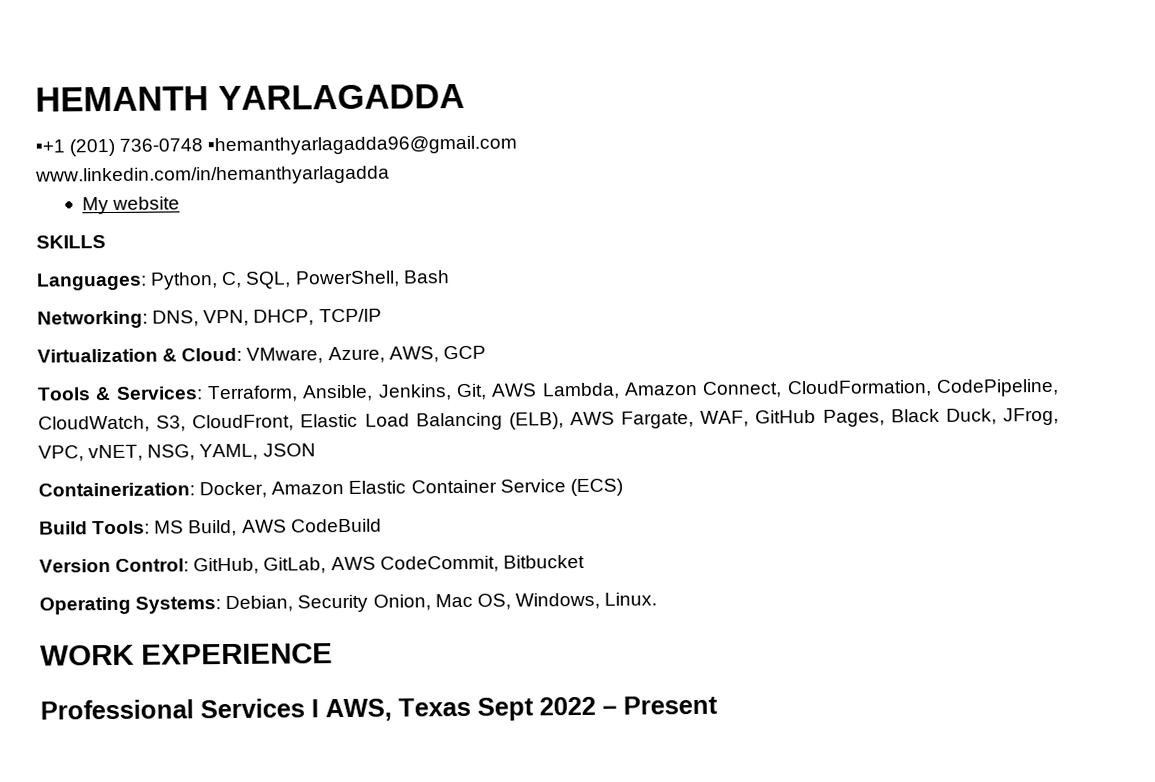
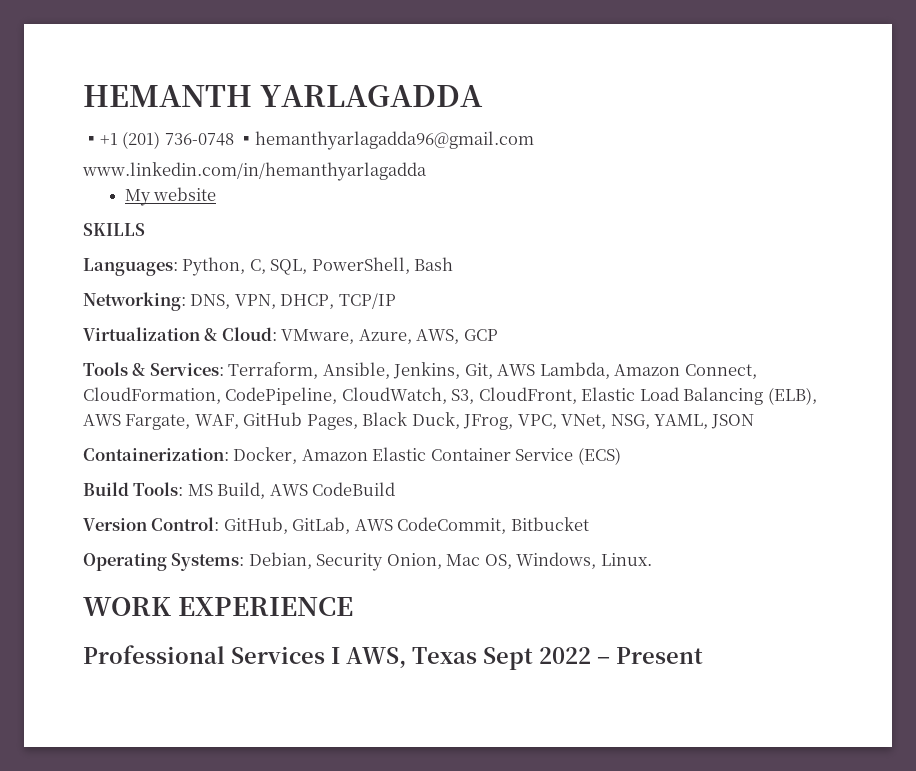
- Tools & Services: Terraform, Ansible, Jenkins, Git, AWS Lambda, Amazon Connect, CloudFormation, CodePipeline, CloudWatch, S3, CloudFront, Elastic Load Balancing (ELB), AWS Fargate, WAF, GitHub Pages, Black Duck, JFrog, VPC, vNET, NSG, YAML, JSON
+ Tools & Services: Terraform, Ansible, Jenkins, Git, AWS Lambda, Amazon Connect, CloudFormation, CodePipeline, CloudWatch, S3, CloudFront, Elastic Load Balancing (ELB), AWS Fargate, WAF, GitHub Pages, Black Duck, JFrog, VPC, VNet, NSG, YAML, JSON

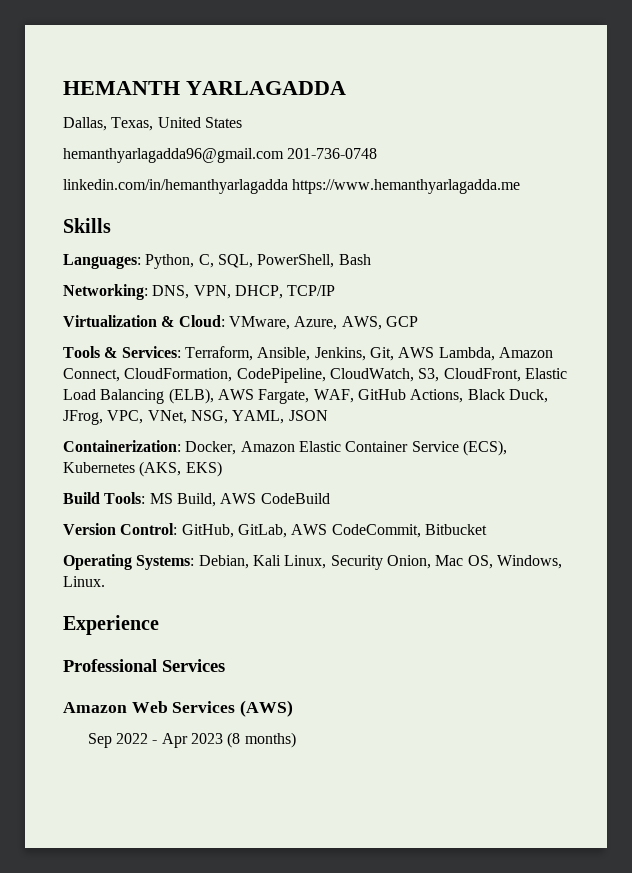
- ▪+1 (201) 736-0748 ▪hemanthyarlagadda96@gmail.com
- www.linkedin.com/in/hemanthyarlagadda
- My website
- SKILLS
+ Dallas, Texas, United States
+ hemanthyarlagadda96@gmail.com 201-736-0748
+ linkedin.com/in/hemanthyarlagadda https://www.hemanthyarlagadda.me
+ Skills
- Tools & Services: Terraform, Ansible, Jenkins, Git, AWS Lambda, Amazon Connect, CloudFormation, CodePipeline, CloudWatch, S3, CloudFront, Elastic Load Balancing (ELB), AWS Fargate, WAF, GitHub Pages, Black Duck, JFrog, VPC, VNet, NSG, YAML, JSON
+ Tools & Services: Terraform, Ansible, Jenkins, Git, AWS Lambda, Amazon Connect, CloudFormation, CodePipeline, CloudWatch, S3, CloudFront, Elastic Load Balancing (ELB), AWS Fargate, WAF, GitHub Actions, Black Duck, JFrog, VPC, VNet, NSG, YAML, JSON
- Containerization: Docker, Amazon Elastic Container Service (ECS)
+ Containerization: Docker, Amazon Elastic Container Service (ECS), Kubernetes (AKS, EKS)
- Operating Systems: Debian, Security Onion, Mac OS, Windows, Linux.
+ Operating Systems: Debian, Kali Linux, Security Onion, Mac OS, Windows, Linux.
- WORK EXPERIENCE
+ Experience
- Professional Services I AWS, Texas Sept 2022 – Present
+ Professional Services
+ Amazon Web Services (AWS)
+ Sep 2022 - Apr 2023 (8 months)

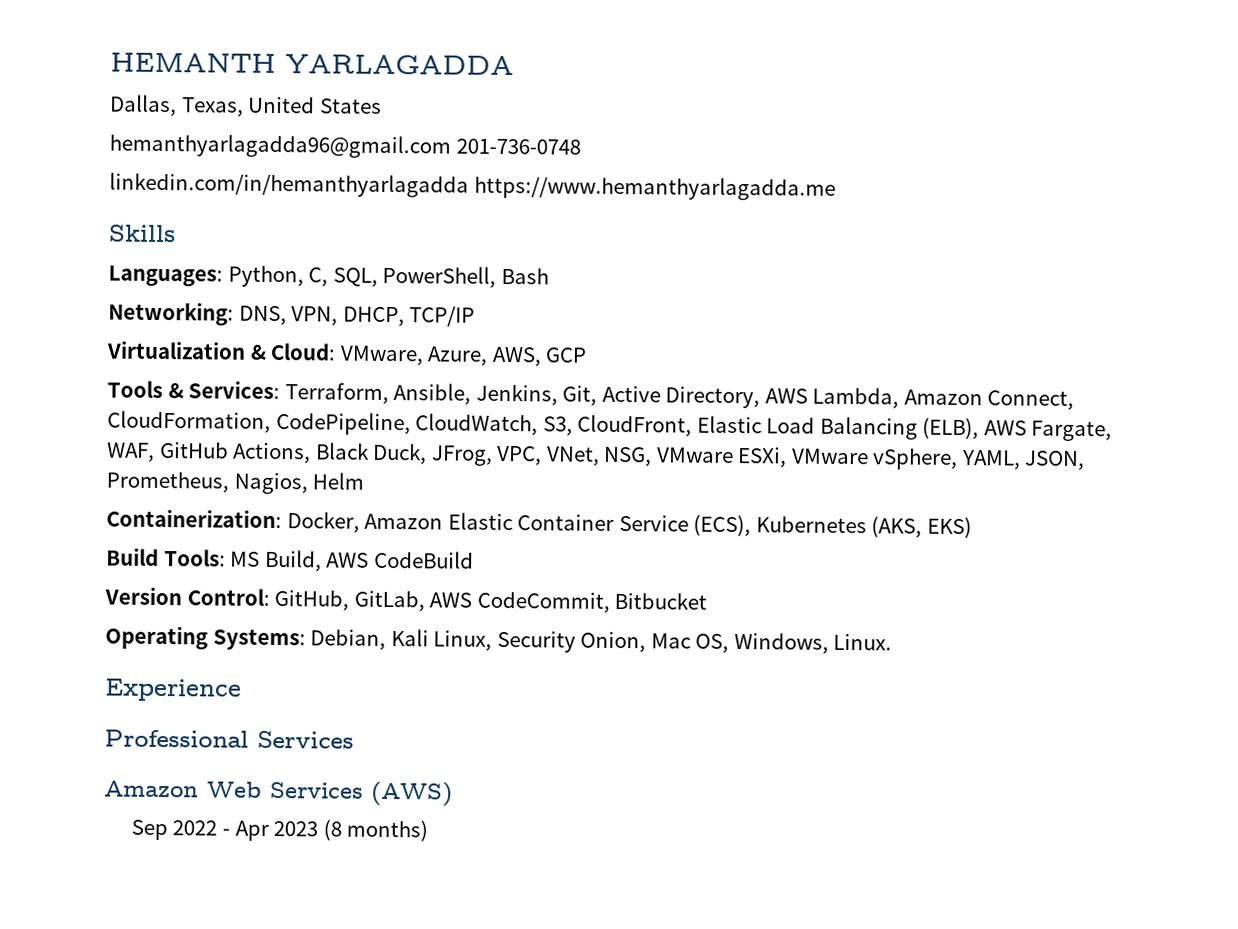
- Tools & Services: Terraform, Ansible, Jenkins, Git, AWS Lambda, Amazon Connect, CloudFormation, CodePipeline, CloudWatch, S3, CloudFront, Elastic Load Balancing (ELB), AWS Fargate, WAF, GitHub Actions, Black Duck, JFrog, VPC, VNet, NSG, YAML, JSON
+ Tools & Services: Terraform, Ansible, Jenkins, Git, Active Directory, AWS Lambda, Amazon Connect, CloudFormation, CodePipeline, CloudWatch, S3, CloudFront, Elastic Load Balancing (ELB), AWS Fargate, WAF, GitHub Actions, Black Duck, JFrog, VPC, VNet, NSG, VMware ESXi, VMware vSphere, YAML, JSON, Prometheus, Nagios, Helm

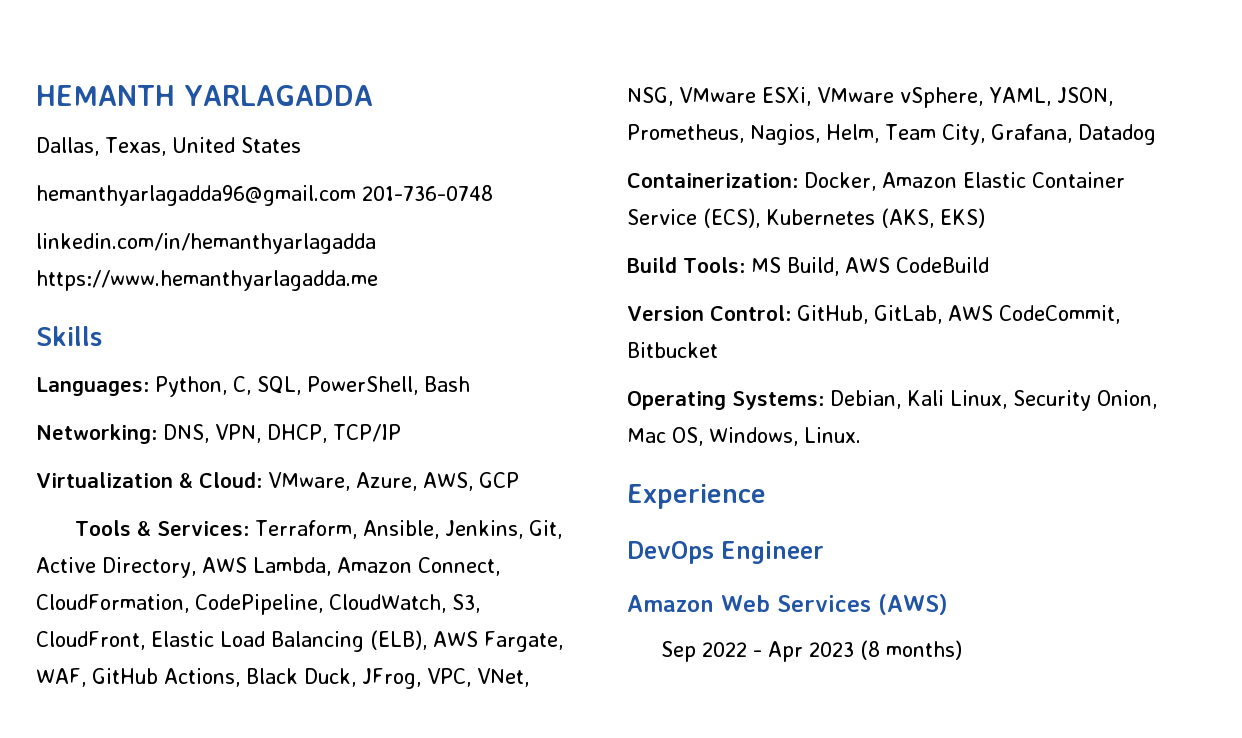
- Tools & Services: Terraform, Ansible, Jenkins, Git, Active Directory, AWS Lambda, Amazon Connect, CloudFormation, CodePipeline, CloudWatch, S3, CloudFront, Elastic Load Balancing (ELB), AWS Fargate, WAF, GitHub Actions, Black Duck, JFrog, VPC, VNet, NSG, VMware ESXi, VMware vSphere, YAML, JSON, Prometheus, Nagios, Helm
+ Tools & Services: Terraform, Ansible, Jenkins, Git, Active Directory, AWS Lambda, Amazon Connect, CloudFormation, CodePipeline, CloudWatch, S3, CloudFront, Elastic Load Balancing (ELB), AWS Fargate, WAF, GitHub Actions, Black Duck, JFrog, VPC, VNet, NSG, VMware ESXi, VMware vSphere, YAML, JSON, Prometheus, Nagios, Helm, Team City, Grafana, Datadog
- Professional Services
+ DevOps Engineer

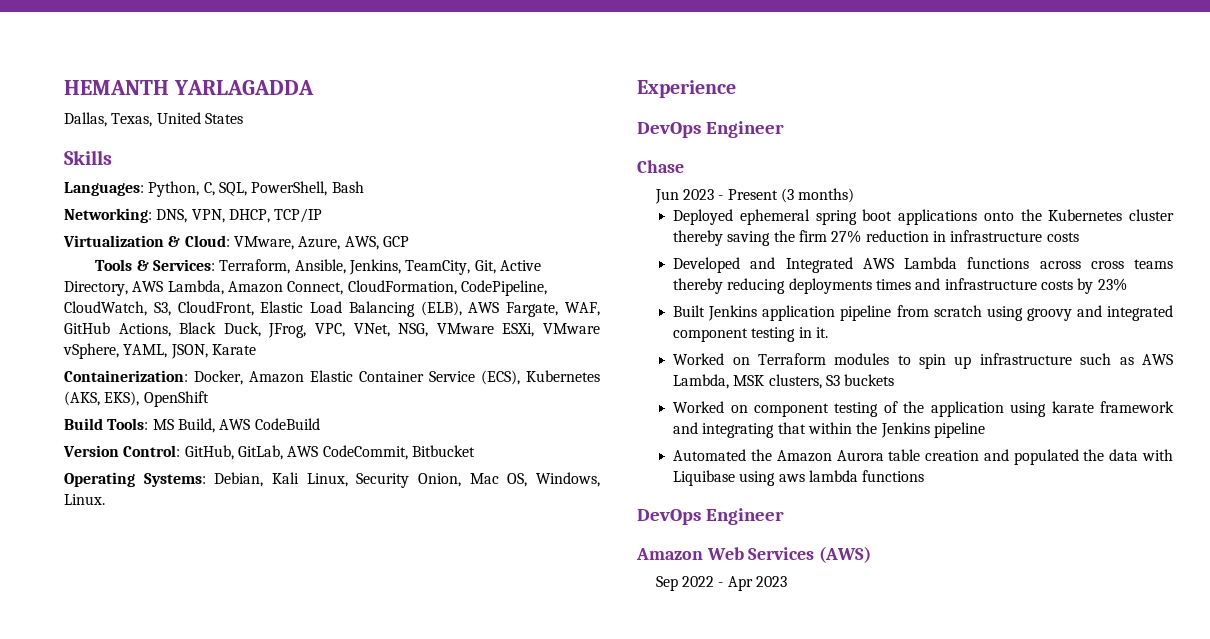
- hemanthyarlagadda96@gmail.com 201-736-0748
- linkedin.com/in/hemanthyarlagadda https://www.hemanthyarlagadda.me
- Tools & Services: Terraform, Ansible, Jenkins, Git, Active Directory, AWS Lambda, Amazon Connect, CloudFormation, CodePipeline, CloudWatch, S3, CloudFront, Elastic Load Balancing (ELB), AWS Fargate, WAF, GitHub Actions, Black Duck, JFrog, VPC, VNet, NSG, VMware ESXi, VMware vSphere, YAML, JSON, Prometheus, Nagios, Helm, Team City, Grafana, Datadog
+ Tools & Services: Terraform, Ansible, Jenkins, TeamCity, Git, Active Directory, AWS Lambda, Amazon Connect, CloudFormation, CodePipeline, CloudWatch, S3, CloudFront, Elastic Load Balancing (ELB), AWS Fargate, WAF, GitHub Actions, Black Duck, JFrog, VPC, VNet, NSG, VMware ESXi, VMware vSphere, YAML, JSON, Karate
- Containerization: Docker, Amazon Elastic Container Service (ECS), Kubernetes (AKS, EKS)
+ Containerization: Docker, Amazon Elastic Container Service (ECS), Kubernetes (AKS, EKS), OpenShift
+ Chase
+ Jun 2023 - Present (3 months)
+ Deployed ephemeral spring boot applications onto the Kubernetes cluster thereby saving the firm 27% reduction in infrastructure costs
+ Developed and Integrated AWS Lambda functions across cross teams thereby reducing deployments times and infrastructure costs by 23%
+ Built Jenkins application pipeline from scratch using groovy and integrated component testing in it.
+ Worked on Terraform modules to spin up infrastructure such as AWS Lambda, MSK clusters, S3 buckets
+ Worked on component testing of the application using karate framework and integrating that within the Jenkins pipeline
+ Automated the Amazon Aurora table creation and populated the data with Liquibase using aws lambda functions
+ DevOps Engineer
- Sep 2022 - Apr 2023 (8 months)
+ Sep 2022 - Apr 2023

